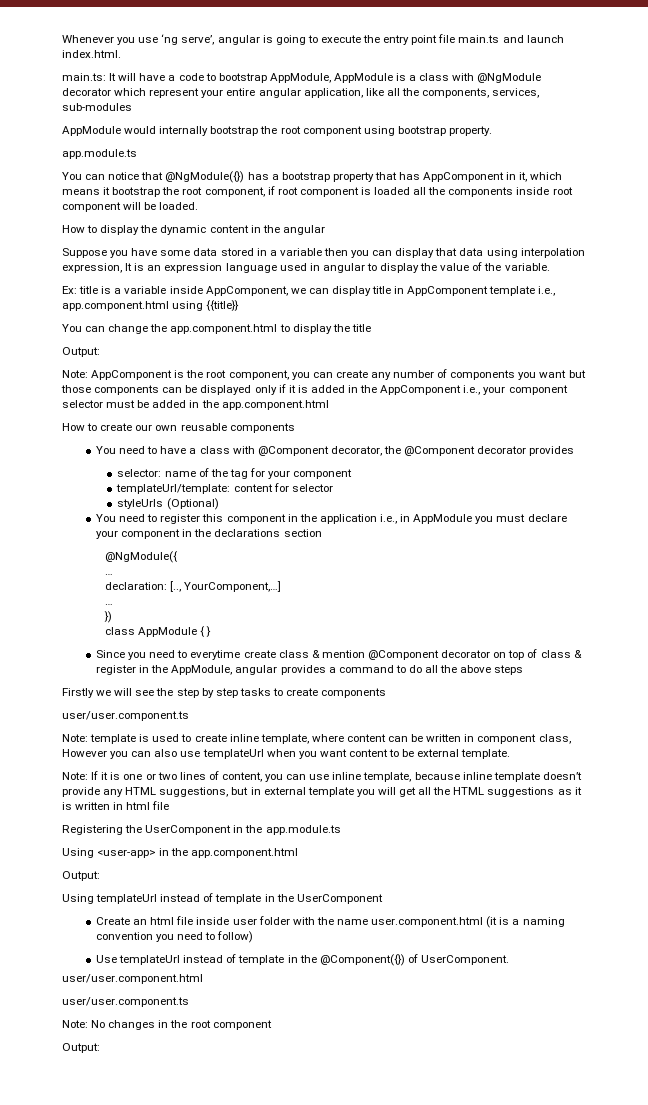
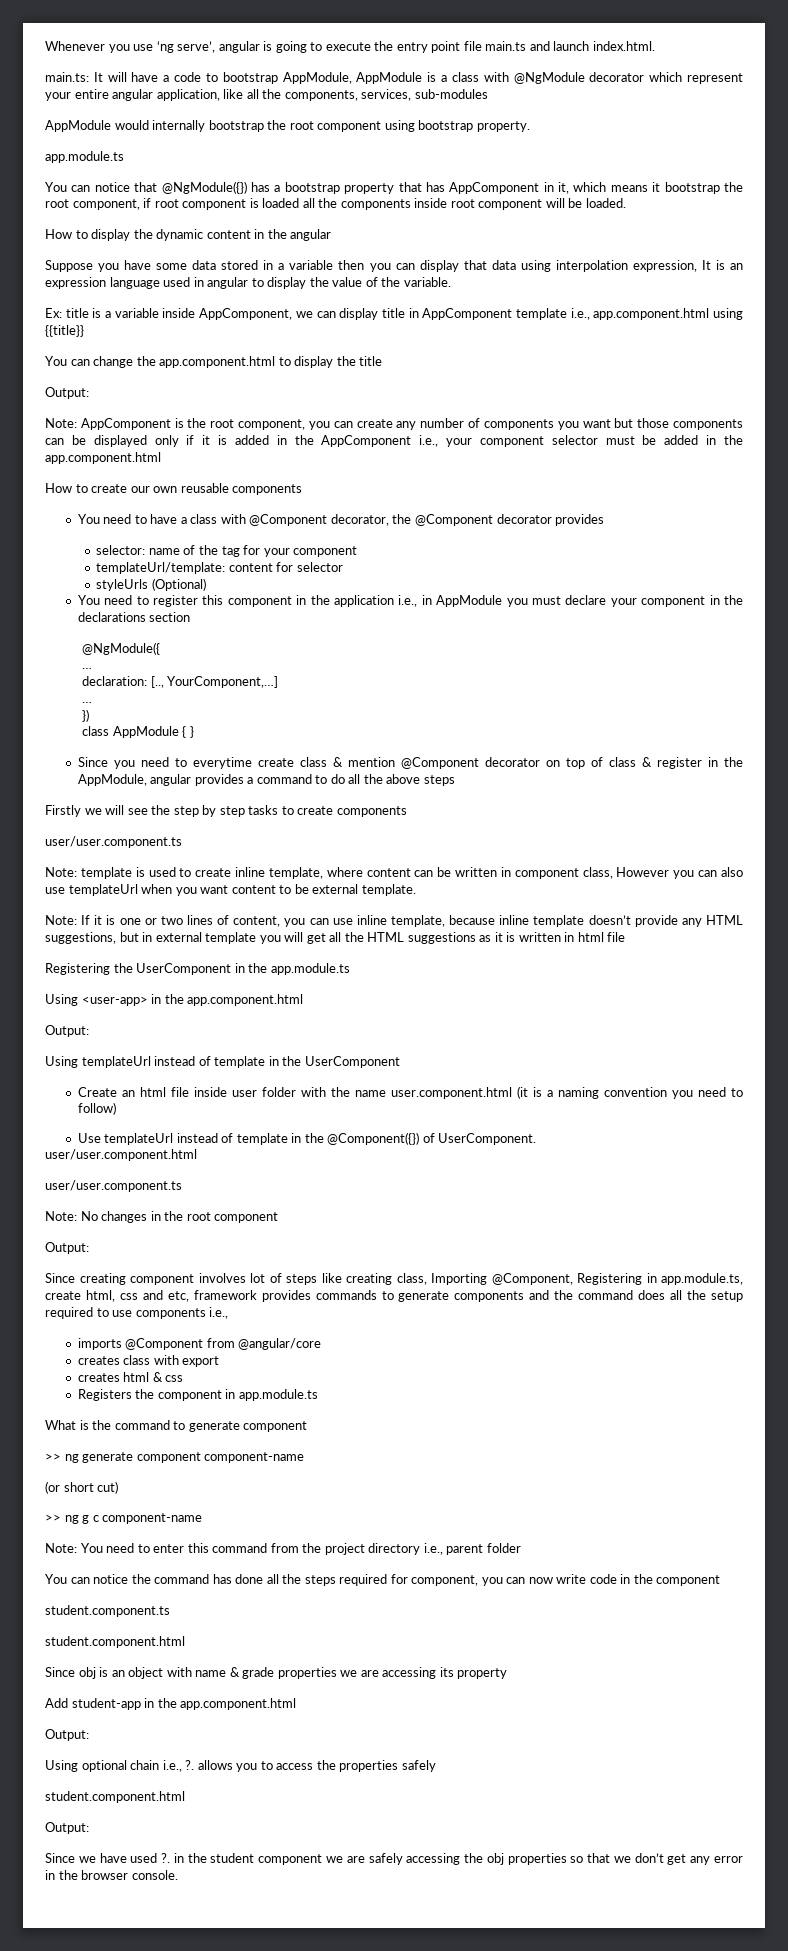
+ Since creating component involves lot of steps like creating class, Importing @Component, Registering in app.module.ts, create html, css and etc, framework provides commands to generate components and the command does all the setup required to use components i.e.,
+ imports @Component from @angular/core
+ creates class with export
+ creates html & css
+ Registers the component in app.module.ts
+ What is the command to generate component
+ >> ng generate component component-name
+ (or short cut)
+ >> ng g c component-name
+ Note: You need to enter this command from the project directory i.e., parent folder
+ You can notice the command has done all the steps required for component, you can now write code in the component
+ student.component.ts
+ student.component.html
+ Since obj is an object with name & grade properties we are accessing its property
+ Add student-app in the app.component.html
+ Output:
+ Using optional chain i.e., ?. allows you to access the properties safely
+ student.component.html
+ Output:
+ Since we have used ?. in the student component we are safely accessing the obj properties so that we don’t get any error in the browser console.

